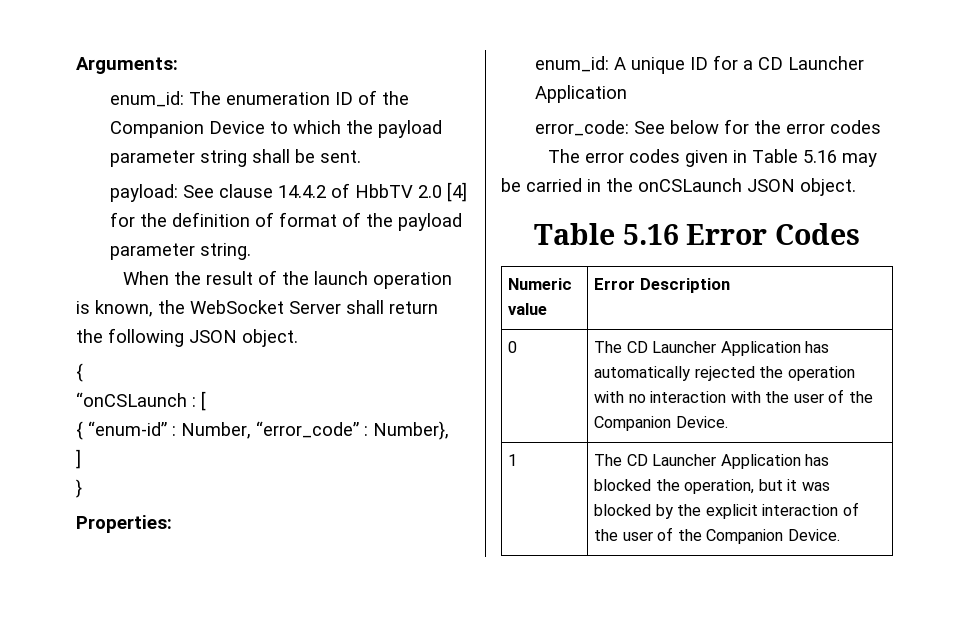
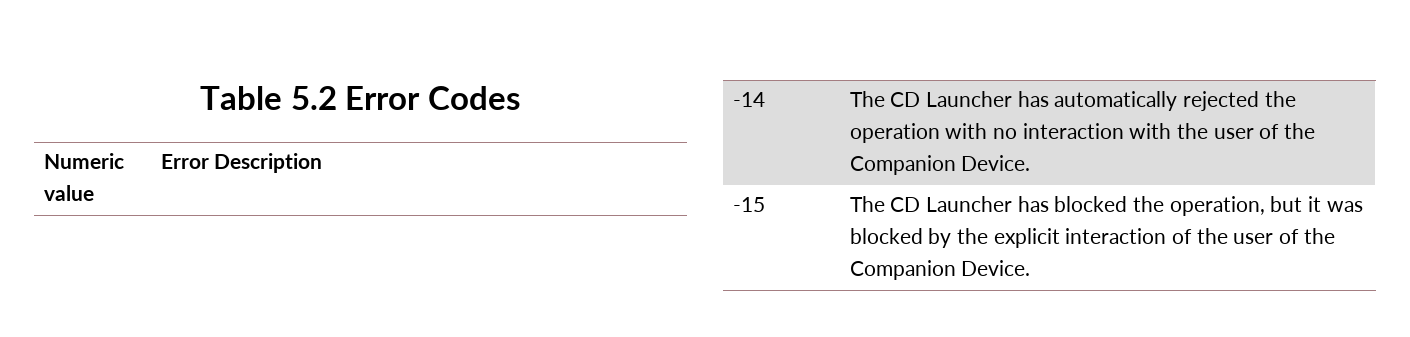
- Arguments:
- enum_id: The enumeration ID of the Companion Device to which the payload parameter string shall be sent.
- payload: See clause 14.4.2 of HbbTV 2.0 [4] for the definition of format of the payload parameter string.
- When the result of the launch operation is known, the WebSocket Server shall return the following JSON object.
- {
- “onCSLaunch : [
- { “enum-id” : Number, “error_code” : Number},
- ]
- }
- Properties:
- enum_id: A unique ID for a CD Launcher Application
- error_code: See below for the error codes
- The error codes given in Table 5.16 may be carried in the onCSLaunch JSON object.
- Table 5.16 Error Codes
+ Table 5.2 Error Codes
- 0 | The CD Launcher Application has automatically rejected the operation with no interaction with the user of the Companion Device.
+ -14 | The CD Launcher has automatically rejected the operation with no interaction with the user of the Companion Device.
- 1 | The CD Launcher Application has blocked the operation, but it was blocked by the explicit interaction of the user of the Companion Device.
+ -15 | The CD Launcher has blocked the operation, but it was blocked by the explicit interaction of the user of the Companion Device.

